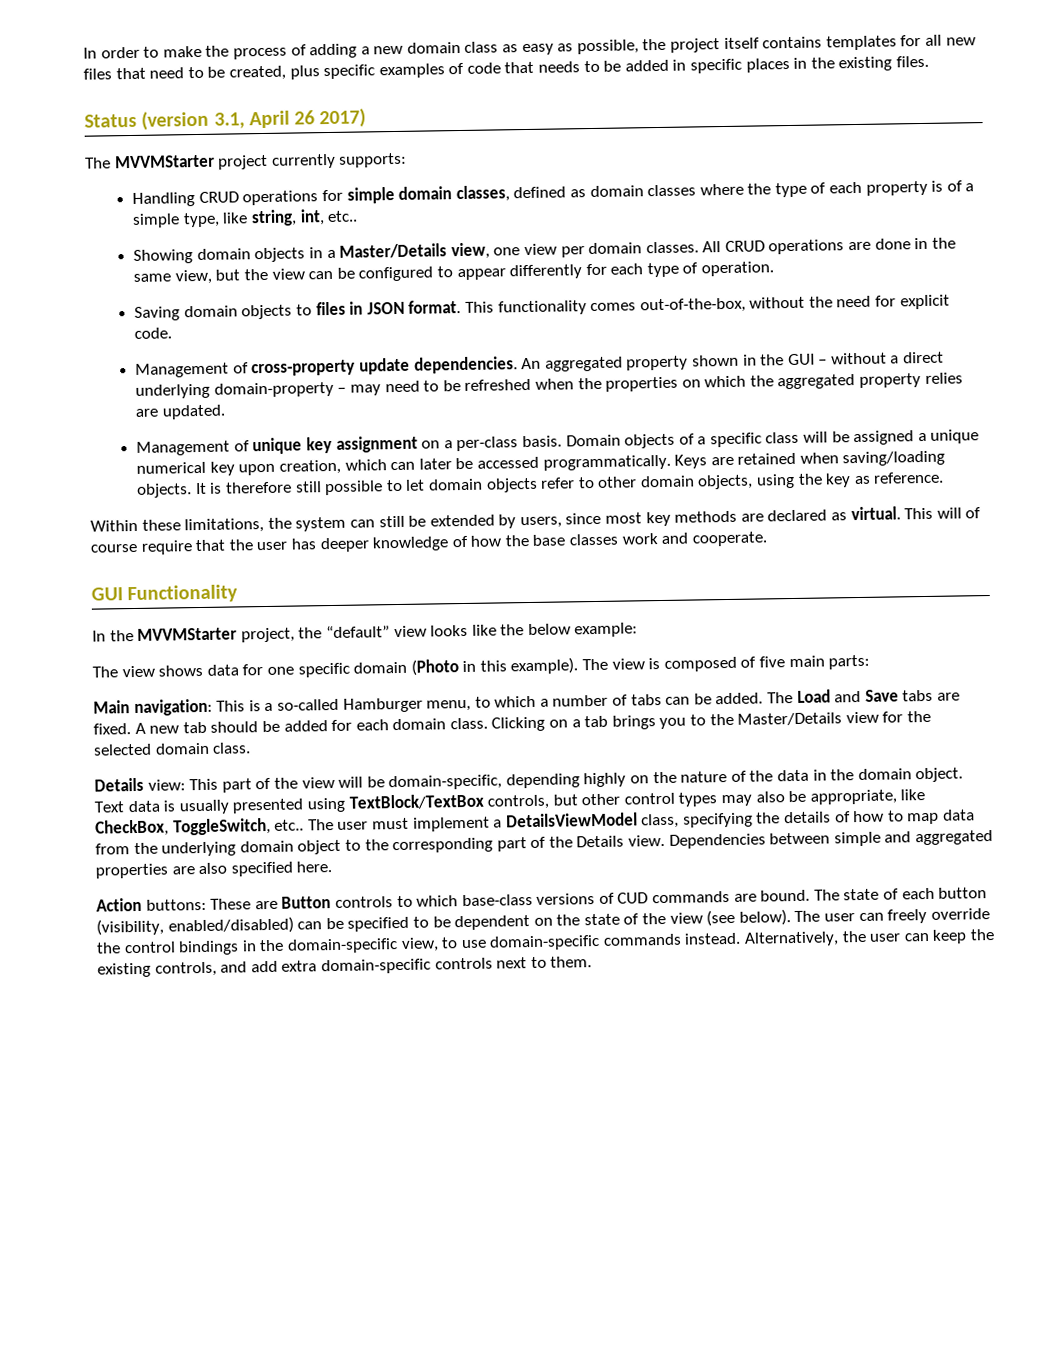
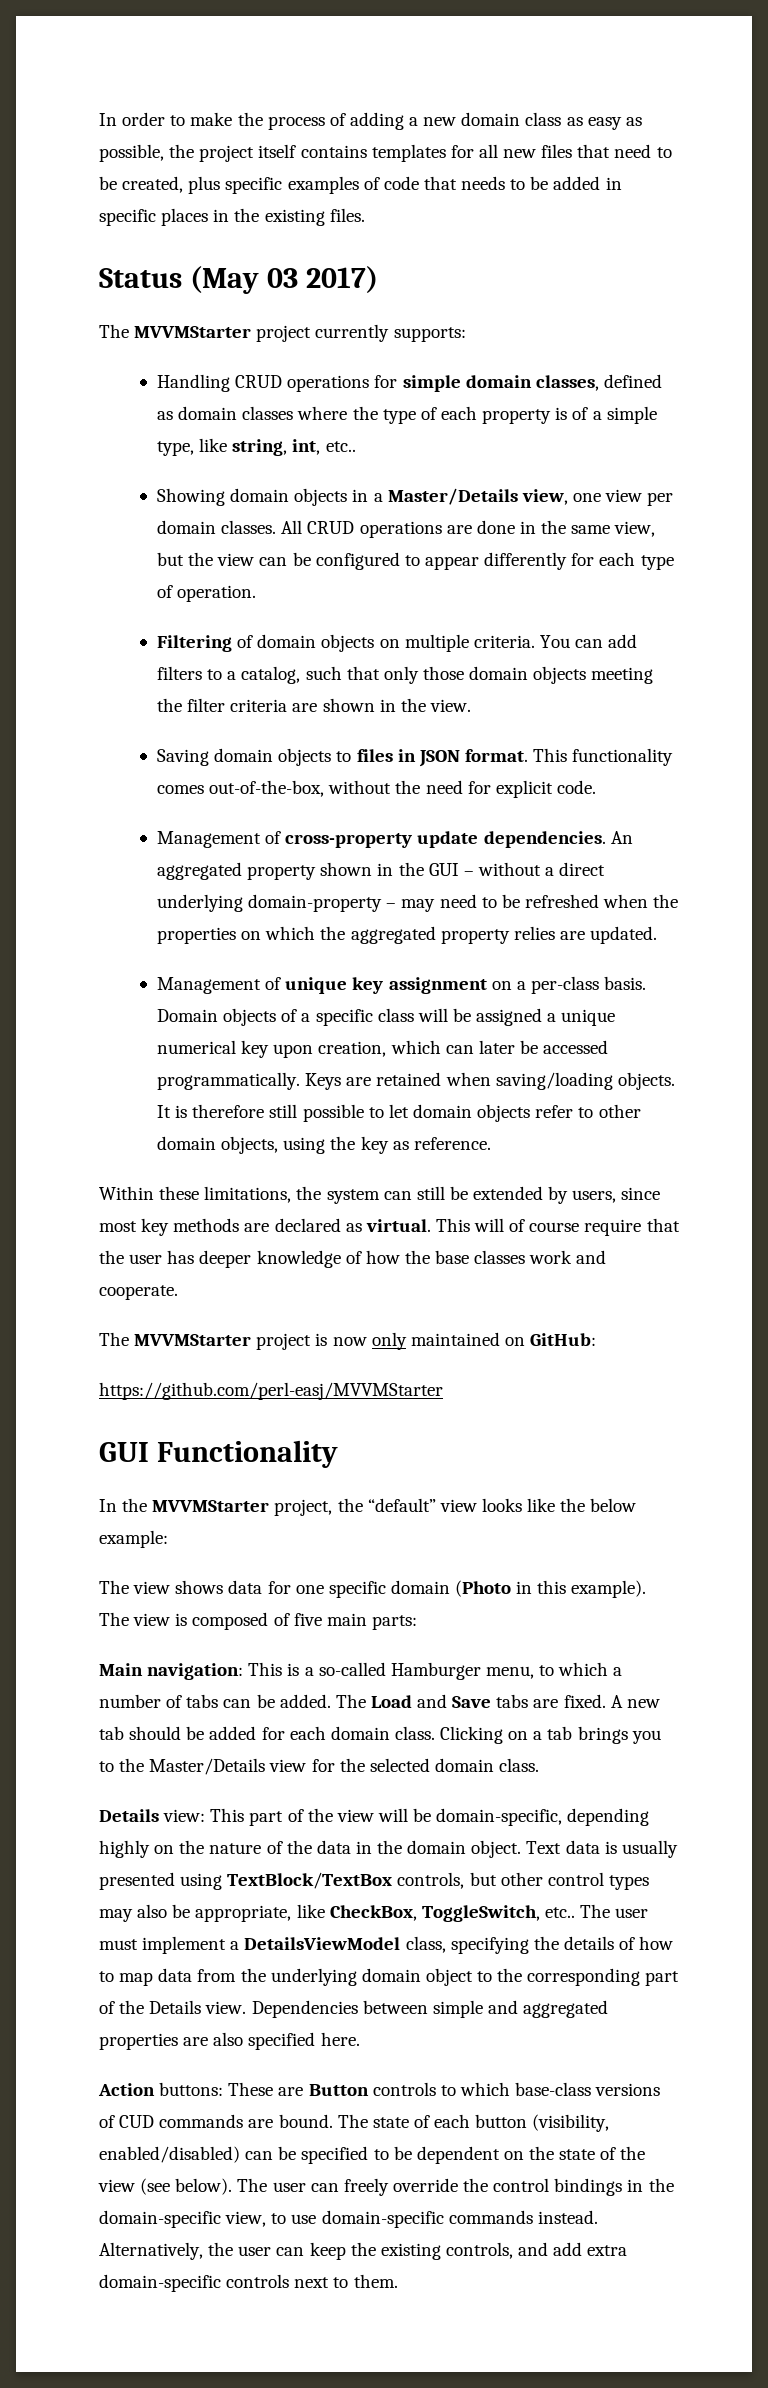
- Status (version 3.1, April 26 2017)
+ Status (May 03 2017)
+ Filtering of domain objects on multiple criteria. You can add filters to a catalog, such that only those domain objects meeting the filter criteria are shown in the view.
+ The MVVMStarter project is now only maintained on GitHub:
+ https://github.com/perl-easj/MVVMStarter

